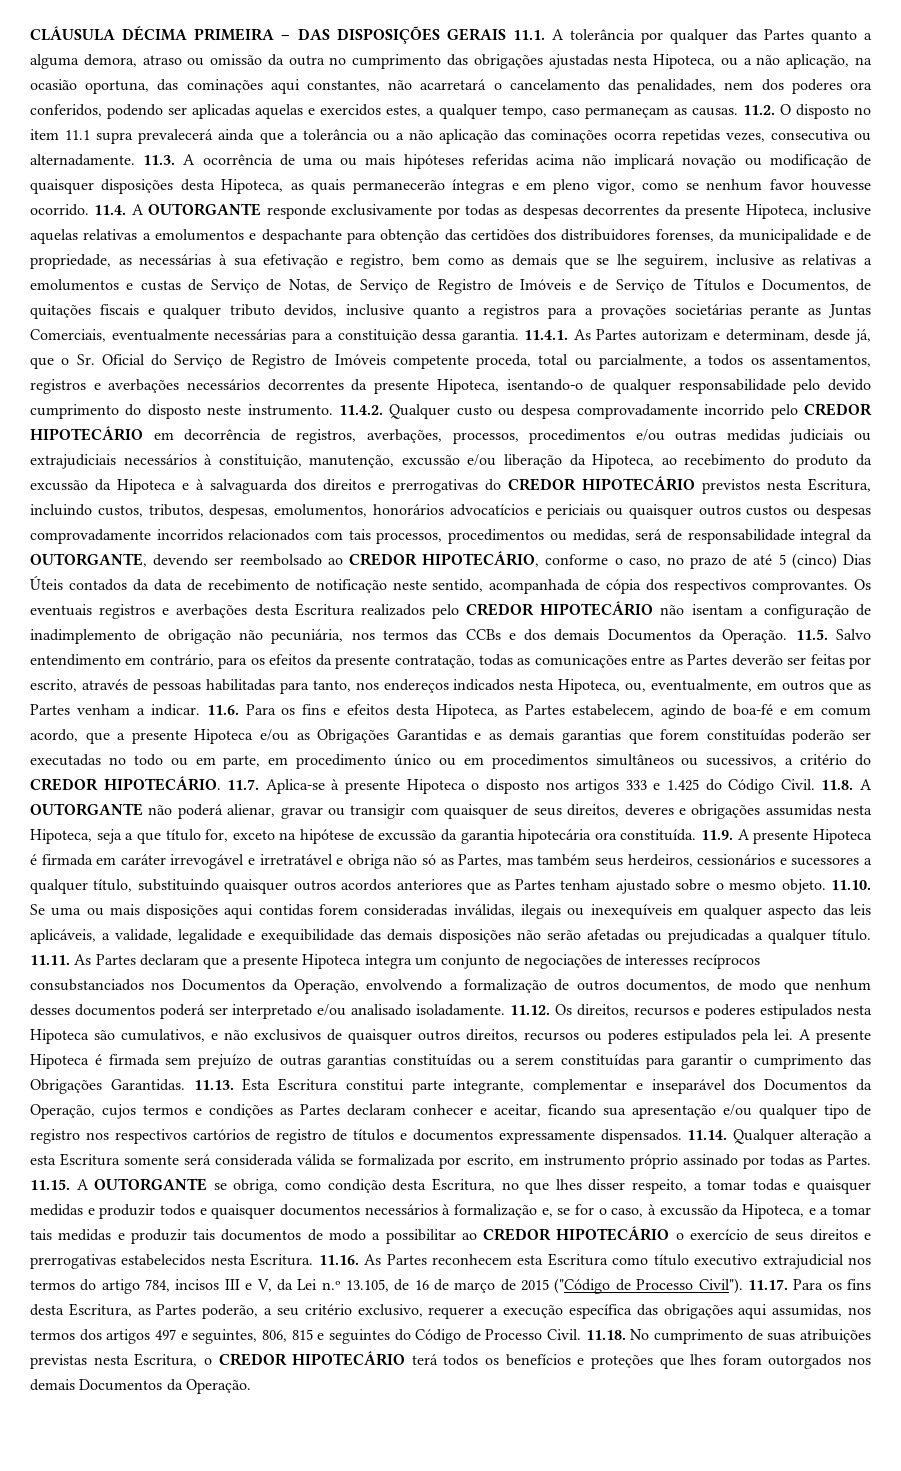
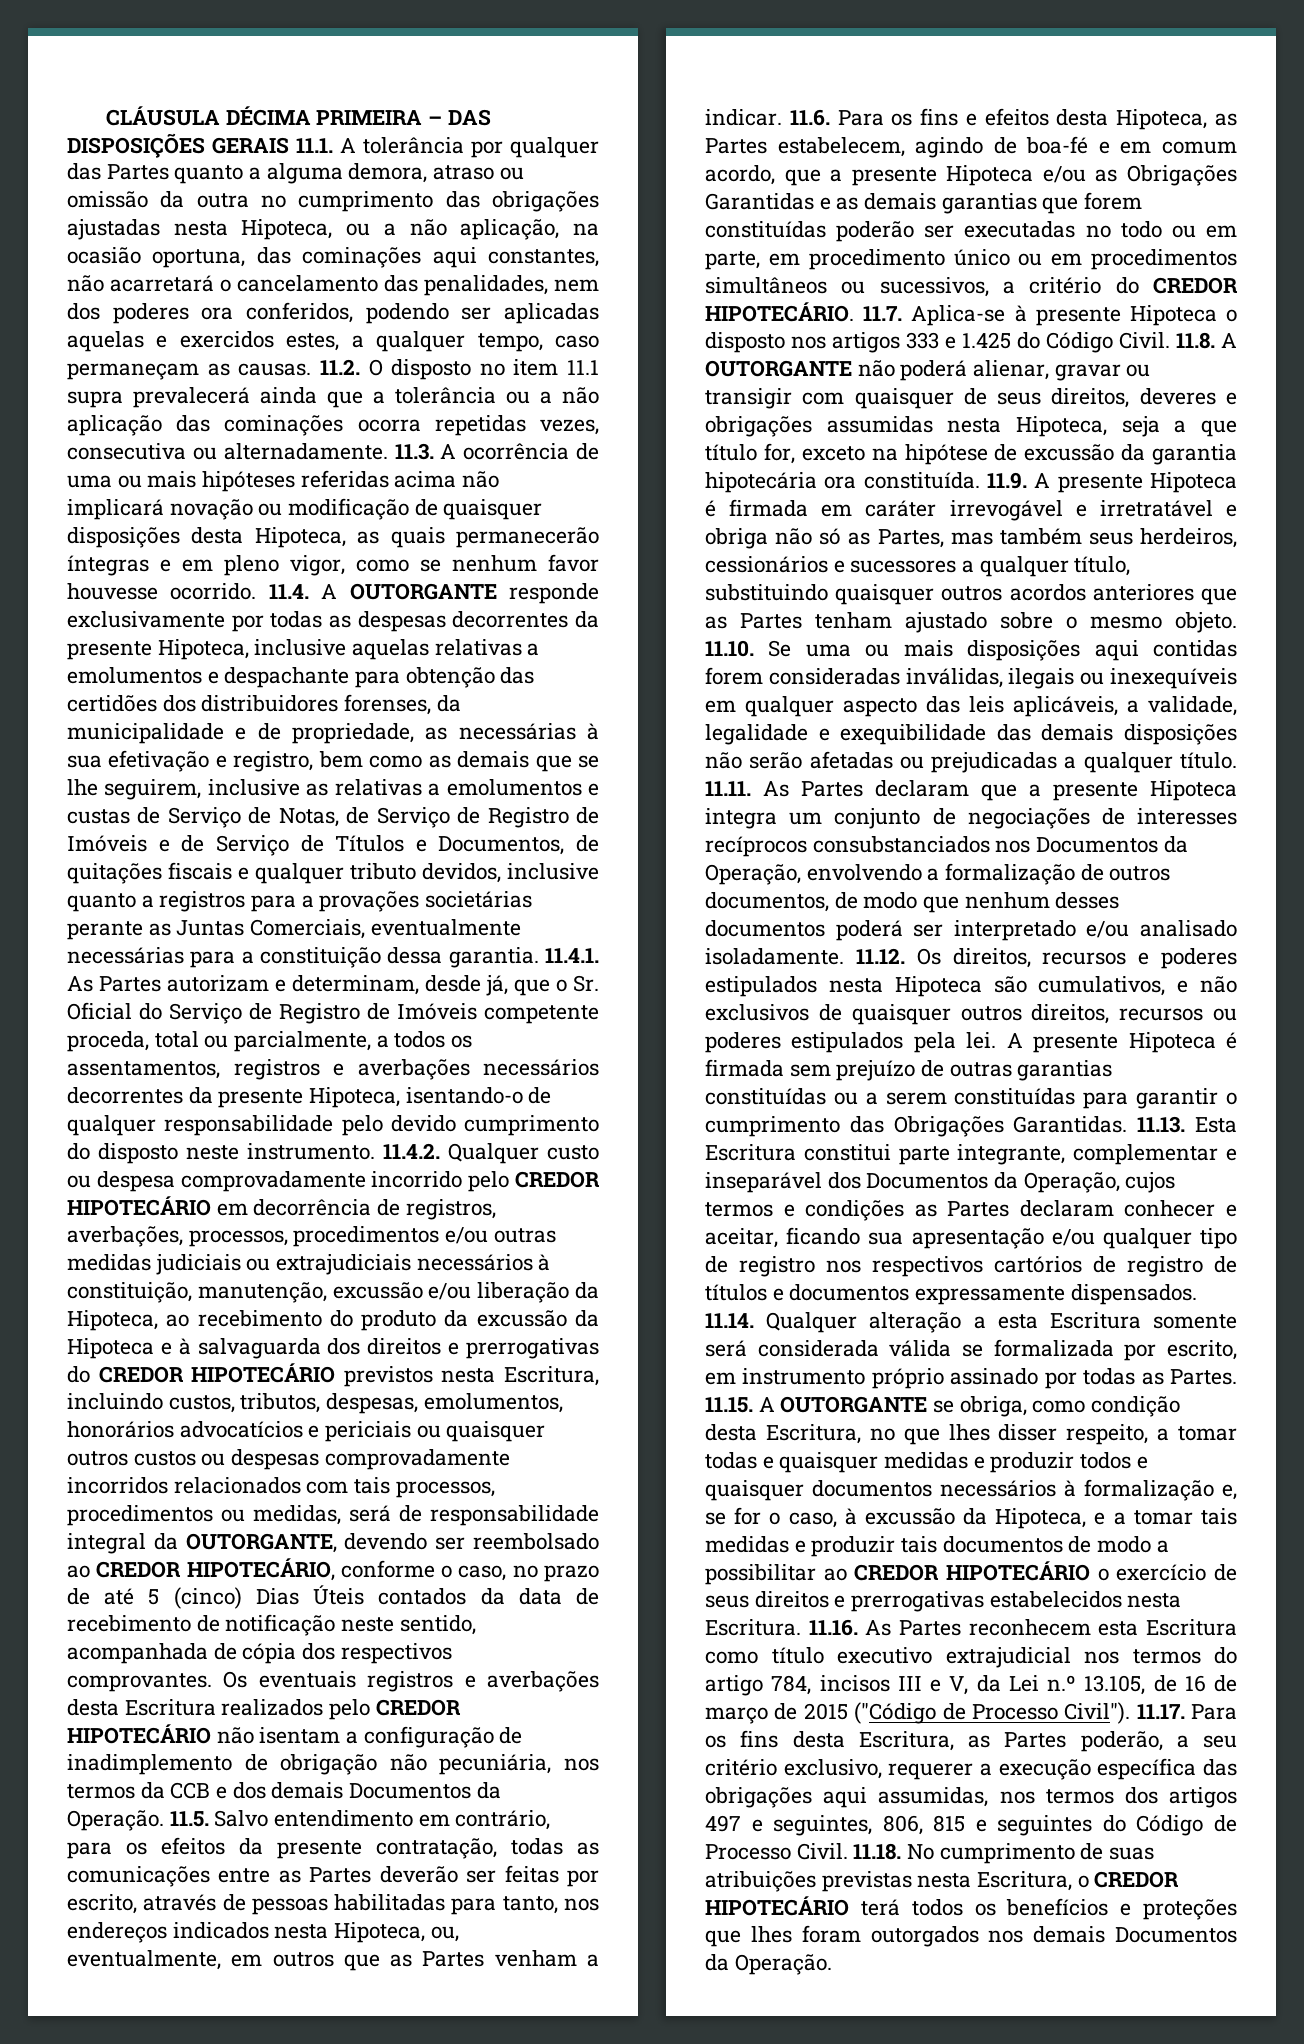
- Os eventuais registros e averbações desta Escritura realizados pelo CREDOR HIPOTECÁRIO não isentam a configuração de inadimplemento de obrigação não pecuniária, nos termos das CCBs e dos demais Documentos da Operação.
+ Os eventuais registros e averbações desta Escritura realizados pelo CREDOR HIPOTECÁRIO não isentam a configuração de inadimplemento de obrigação não pecuniária, nos termos da CCB e dos demais Documentos da Operação.

